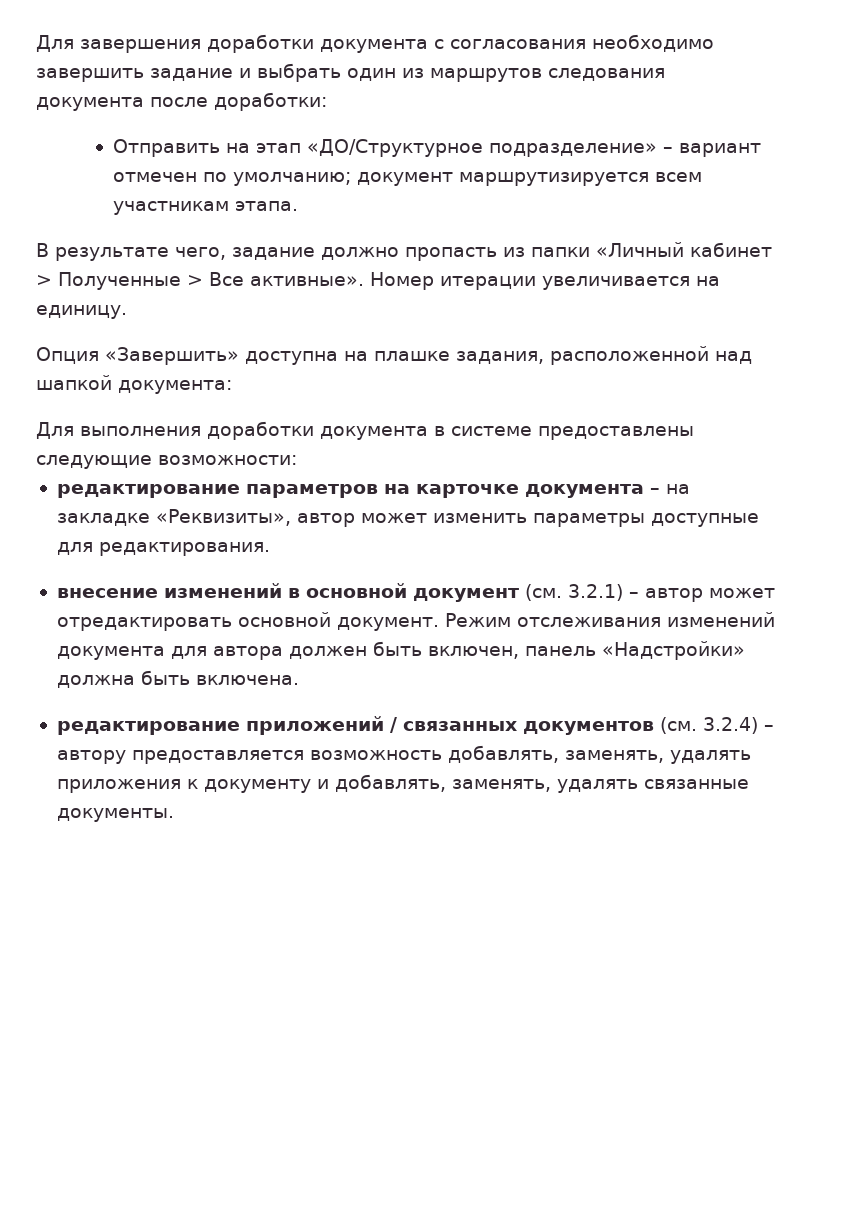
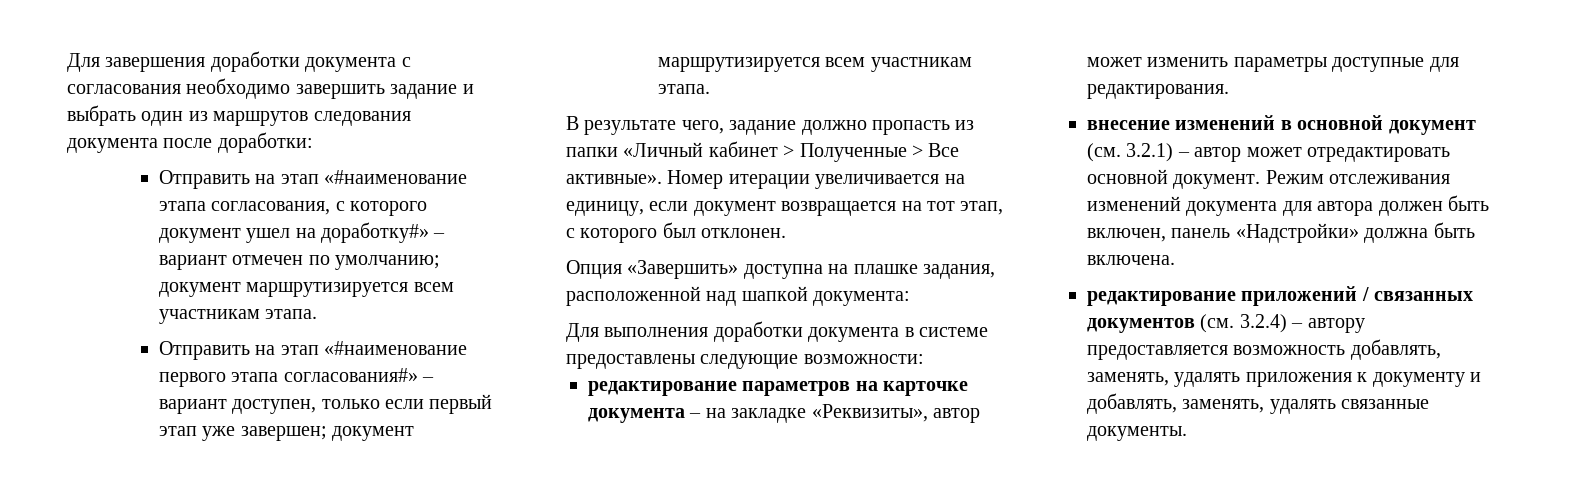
- Отправить на этап «ДО/Структурное подразделение» – вариант отмечен по умолчанию; документ маршрутизируется всем участникам этапа.
+ Отправить на этап «#наименование этапа согласования, с которого документ ушел на доработку#» – вариант отмечен по умолчанию; документ маршрутизируется всем участникам этапа.
+ Отправить на этап «#наименование первого этапа согласования#» – вариант доступен, только если первый этап уже завершен; документ маршрутизируется всем участникам этапа.
- Номер итерации увеличивается на единицу.
+ Номер итерации увеличивается на единицу, если документ возвращается на тот этап, с которого был отклонен.

